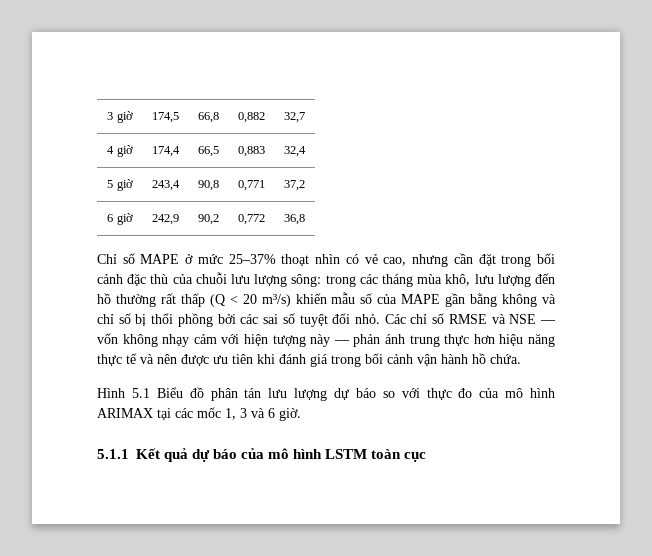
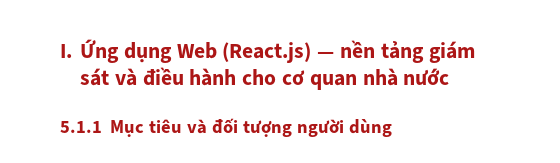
- 3 giờ | 174,5 | 66,8 | 0,882 | 32,7
- 4 giờ | 174,4 | 66,5 | 0,883 | 32,4
- 5 giờ | 243,4 | 90,8 | 0,771 | 37,2
- 6 giờ | 242,9 | 90,2 | 0,772 | 36,8
- Chỉ số MAPE ở mức 25–37% thoạt nhìn có vẻ cao, nhưng cần đặt trong bối cảnh đặc thù của chuỗi lưu lượng sông: trong các tháng mùa khô, lưu lượng đến hồ thường rất thấp (Q < 20 m³/s) khiến mẫu số của MAPE gần bằng không và chỉ số bị thổi phồng bởi các sai số tuyệt đối nhỏ. Các chỉ số RMSE và NSE — vốn không nhạy cảm với hiện tượng này — phản ánh trung thực hơn hiệu năng thực tế và nên được ưu tiên khi đánh giá trong bối cảnh vận hành hồ chứa.
- Hình 5.1 Biểu đồ phân tán lưu lượng dự báo so với thực đo của mô hình ARIMAX tại các mốc 1, 3 và 6 giờ.
- 5.1.1 Kết quả dự báo của mô hình LSTM toàn cục
+ I. Ứng dụng Web (React.js) — nền tảng giám sát và điều hành cho cơ quan nhà nước
+ 5.1.1 Mục tiêu và đối tượng người dùng

